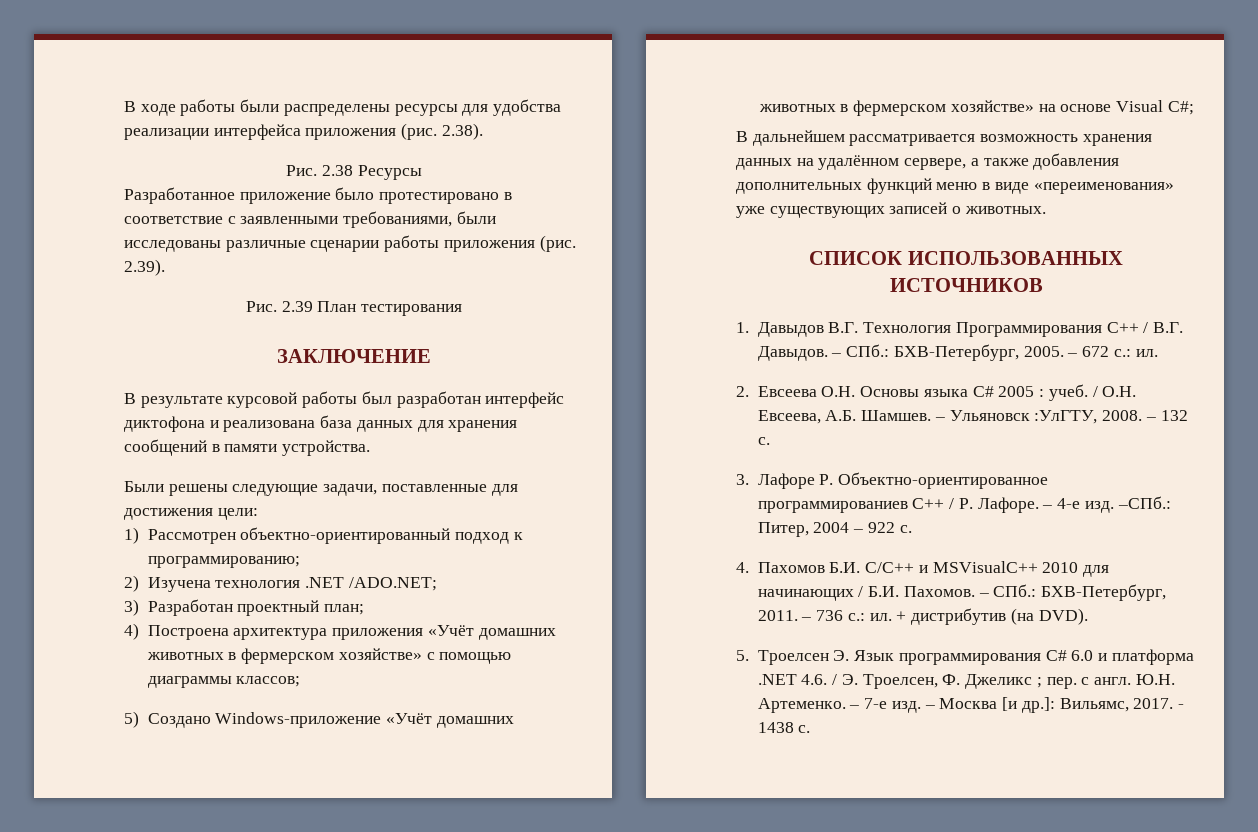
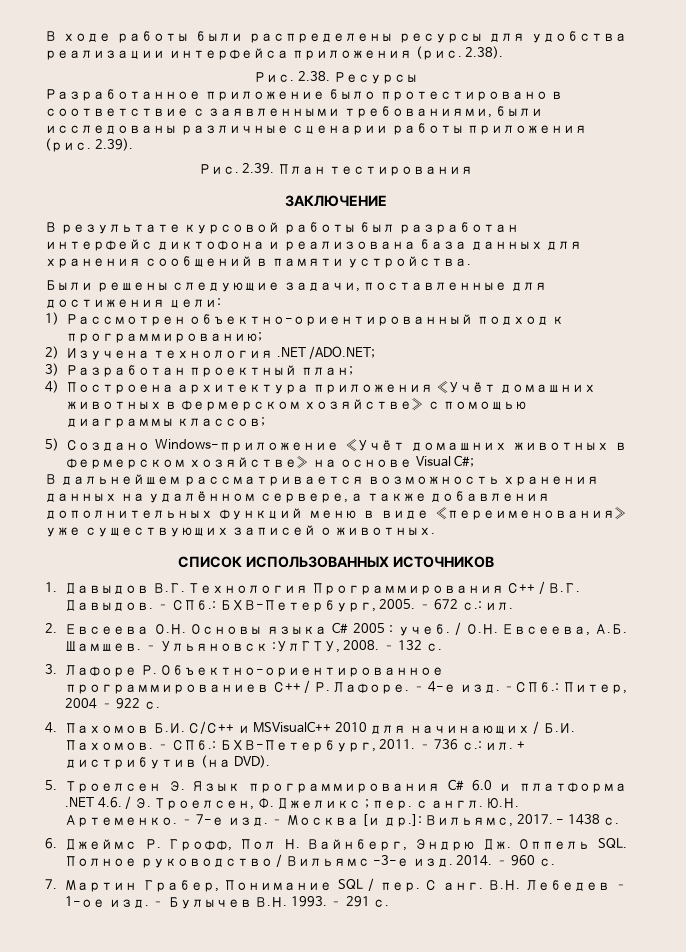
- Рис. 2.38 Ресурсы
+ Рис. 2.38. Ресурсы
- Рис. 2.39 План тестирования
+ Рис. 2.39. План тестирования
+ 6. Джеймс Р. Грофф, Пол Н. Вайнберг, Эндрю Дж. Оппель SQL. Полное руководство / Вильямс -3-е изд. 2014. – 960 с.
+ 7. Мартин Грабер, Понимание SQL / пер. С анг. В.Н. Лебедев – 1-ое изд. – Булычев В.Н. 1993. – 291 с.

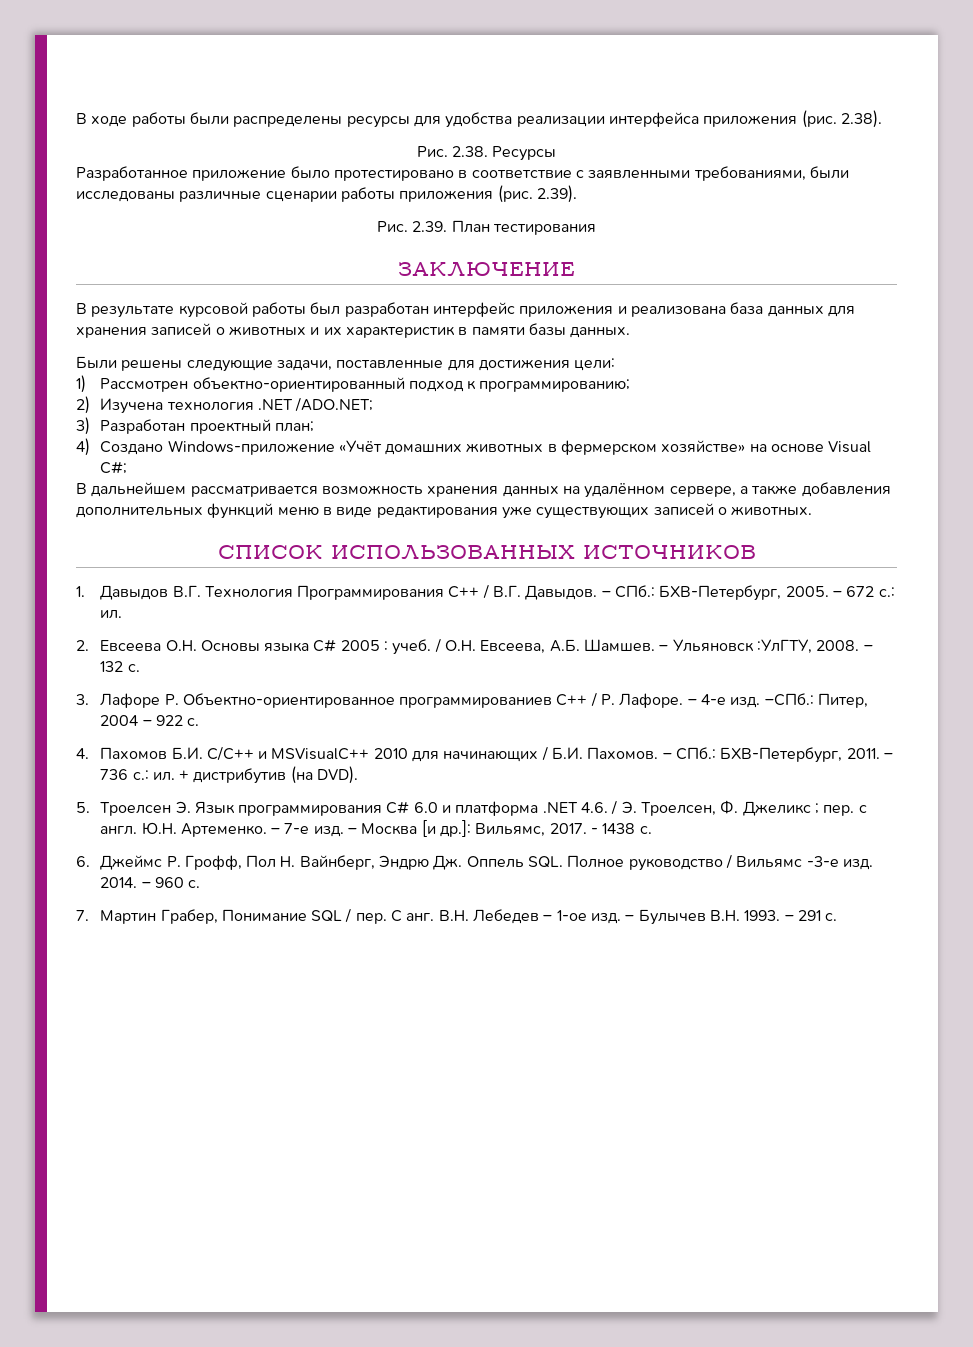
- В результате курсовой работы был разработан интерфейс диктофона и реализована база данных для хранения сообщений в памяти устройства.
+ В результате курсовой работы был разработан интерфейс приложения и реализована база данных для хранения записей о животных и их характеристик в памяти базы данных.
- 4) Построена архитектура приложения «Учёт домашних животных в фермерском хозяйстве» с помощью диаграммы классов;
- 5) Создано Windows-приложение «Учёт домашних животных в фермерском хозяйстве» на основе Visual C#;
+ 4) Создано Windows-приложение «Учёт домашних животных в фермерском хозяйстве» на основе Visual C#;
- В дальнейшем рассматривается возможность хранения данных на удалённом сервере, а также добавления дополнительных функций меню в виде «переименования» уже существующих записей о животных.
+ В дальнейшем рассматривается возможность хранения данных на удалённом сервере, а также добавления дополнительных функций меню в виде редактирования уже существующих записей о животных.

